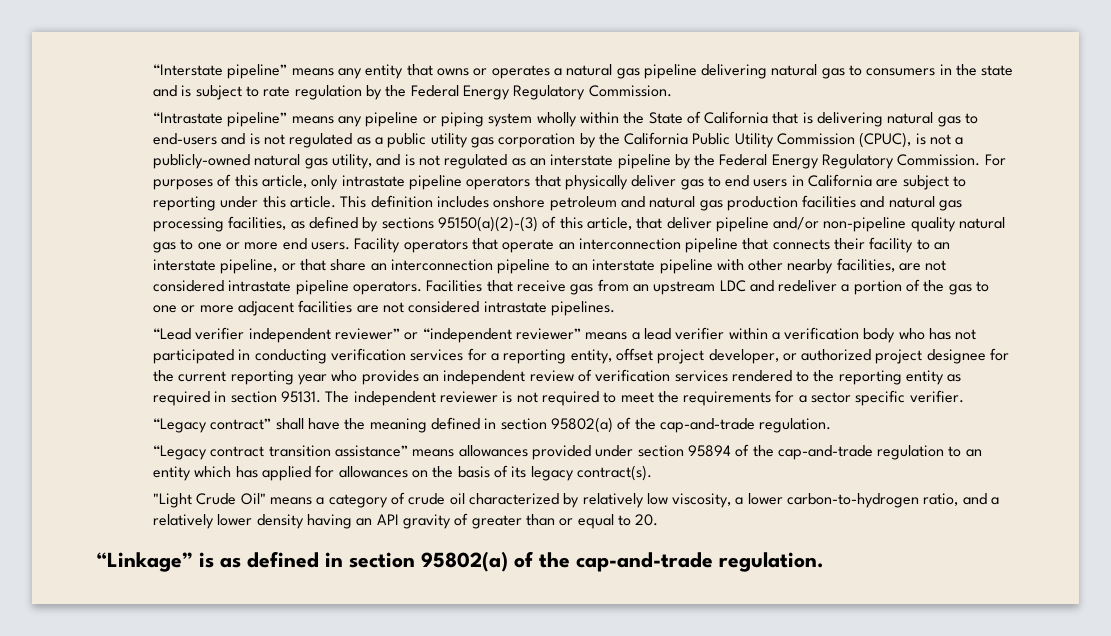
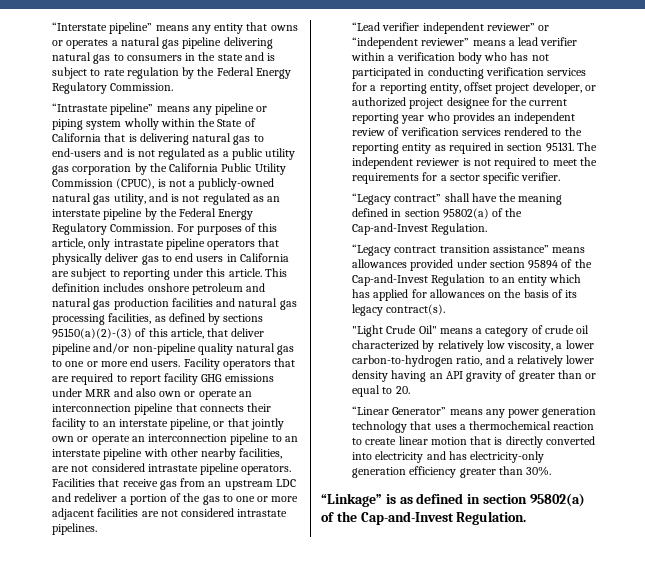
- Facility operators that operate an interconnection pipeline that connects their facility to an interstate pipeline, or that share an interconnection pipeline to an interstate pipeline with other nearby facilities, are not considered intrastate pipeline operators.
+ Facility operators that are required to report facility GHG emissions under MRR and also own or operate an interconnection pipeline that connects their facility to an interstate pipeline, or that jointly own or operate an interconnection pipeline to an interstate pipeline with other nearby facilities, are not considered intrastate pipeline operators.
- “Legacy contract” shall have the meaning defined in section 95802(a) of the cap-and-trade regulation.
+ “Legacy contract” shall have the meaning defined in section 95802(a) of the Cap-and-Invest Regulation.
- “Legacy contract transition assistance” means allowances provided under section 95894 of the cap-and-trade regulation to an entity which has applied for allowances on the basis of its legacy contract(s).
+ “Legacy contract transition assistance” means allowances provided under section 95894 of the Cap-and-Invest Regulation to an entity which has applied for allowances on the basis of its legacy contract(s).
+ “Linear Generator” means any power generation technology that uses a thermochemical reaction to create linear motion that is directly converted into electricity and has electricity-only generation efficiency greater than 30%.
- “Linkage” is as defined in section 95802(a) of the cap-and-trade regulation.
+ “Linkage” is as defined in section 95802(a) of the Cap-and-Invest Regulation.

